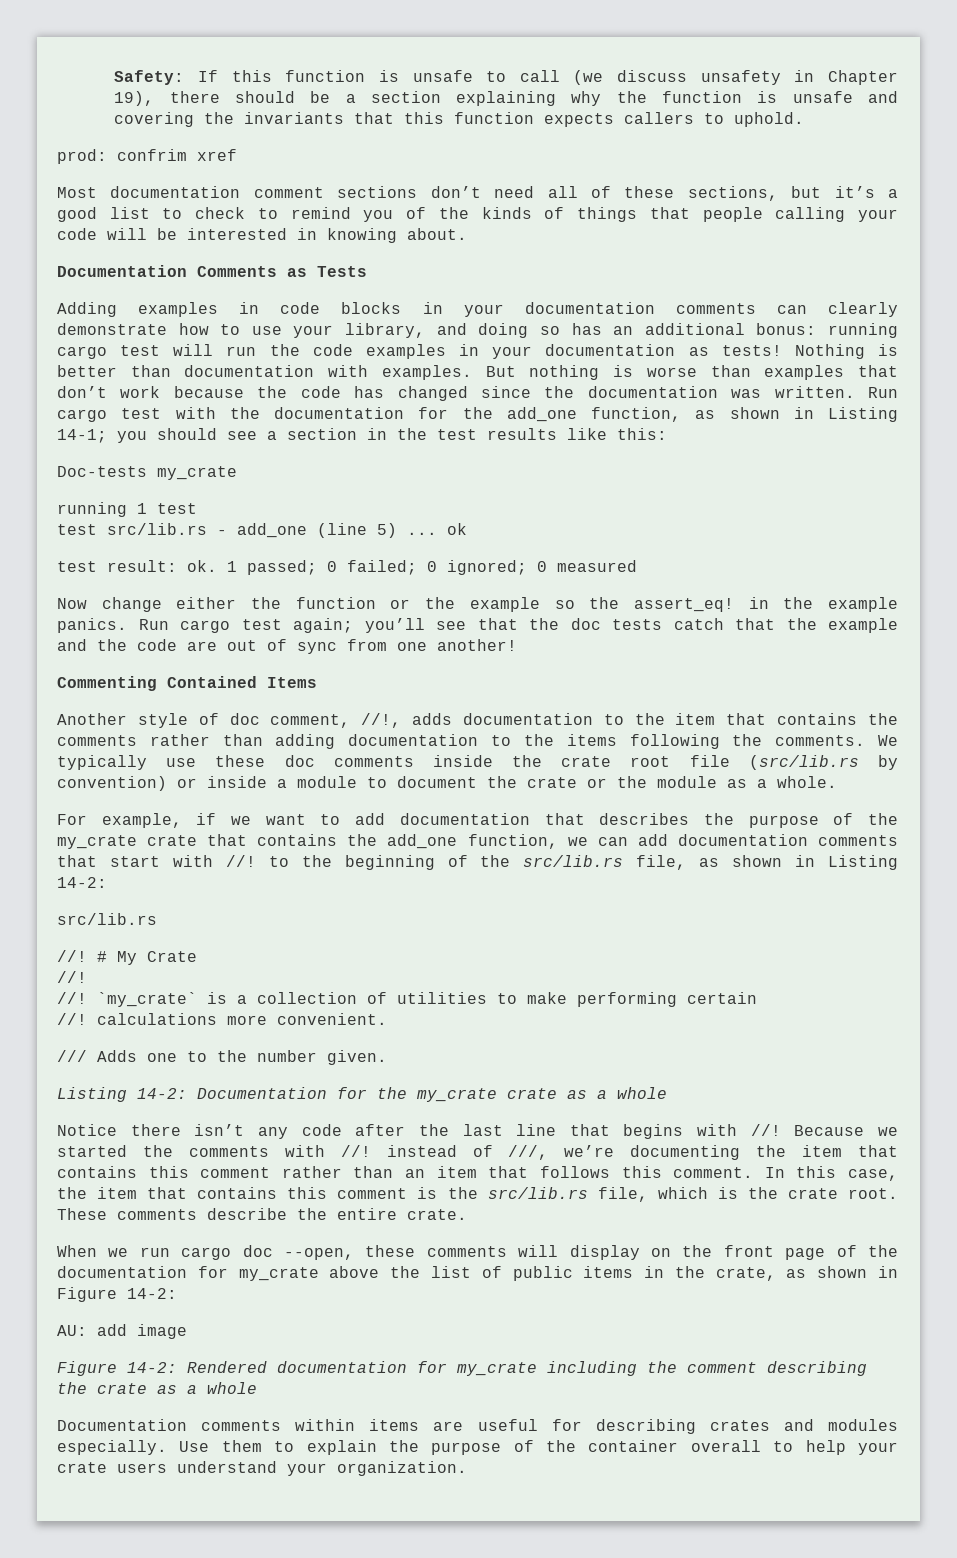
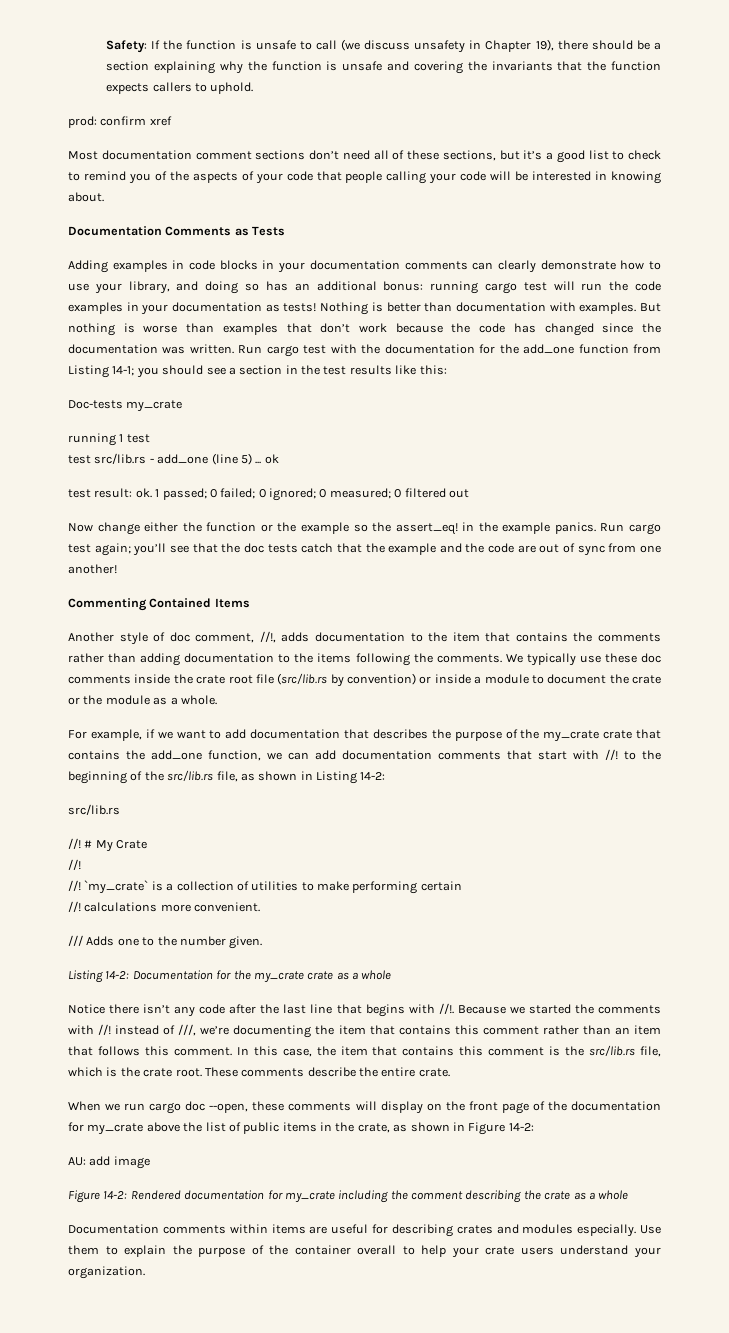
- Safety: If this function is unsafe to call (we discuss unsafety in Chapter 19), there should be a section explaining why the function is unsafe and covering the invariants that this function expects callers to uphold.
+ Safety: If the function is unsafe to call (we discuss unsafety in Chapter 19), there should be a section explaining why the function is unsafe and covering the invariants that the function expects callers to uphold.
- prod: confrim xref
+ prod: confirm xref
- Most documentation comment sections don’t need all of these sections, but it’s a good list to check to remind you of the kinds of things that people calling your code will be interested in knowing about.
+ Most documentation comment sections don’t need all of these sections, but it’s a good list to check to remind you of the aspects of your code that people calling your code will be interested in knowing about.
- Run cargo test with the documentation for the add_one function, as shown in Listing 14-1; you should see a section in the test results like this:
+ Run cargo test with the documentation for the add_one function from Listing 14-1; you should see a section in the test results like this:
- 1 passed; 0 failed; 0 ignored; 0 measured
+ 1 passed; 0 failed; 0 ignored; 0 measured; 0 filtered out
- Notice there isn’t any code after the last line that begins with //!
+ Notice there isn’t any code after the last line that begins with //!.

